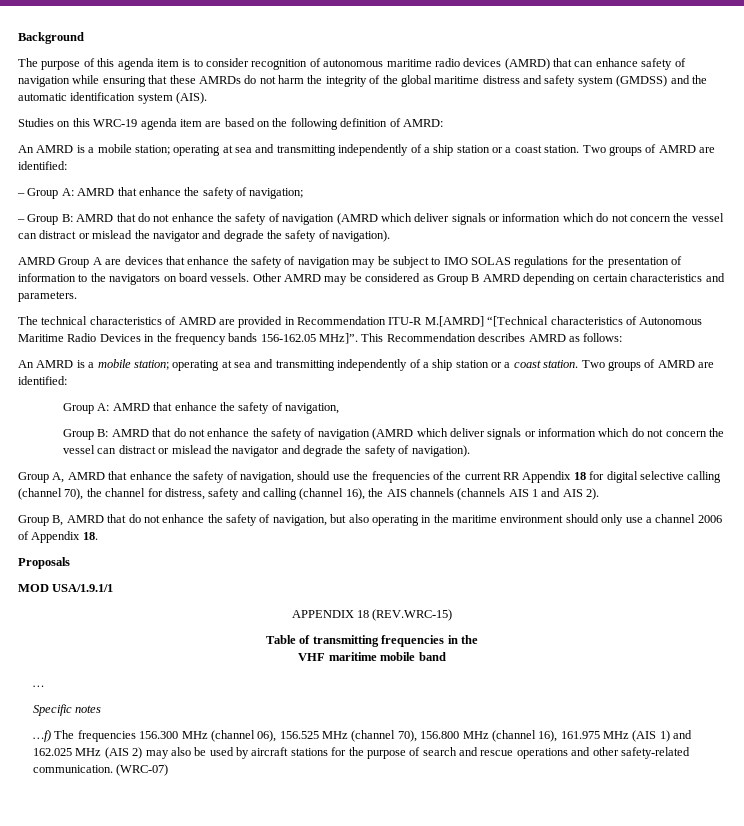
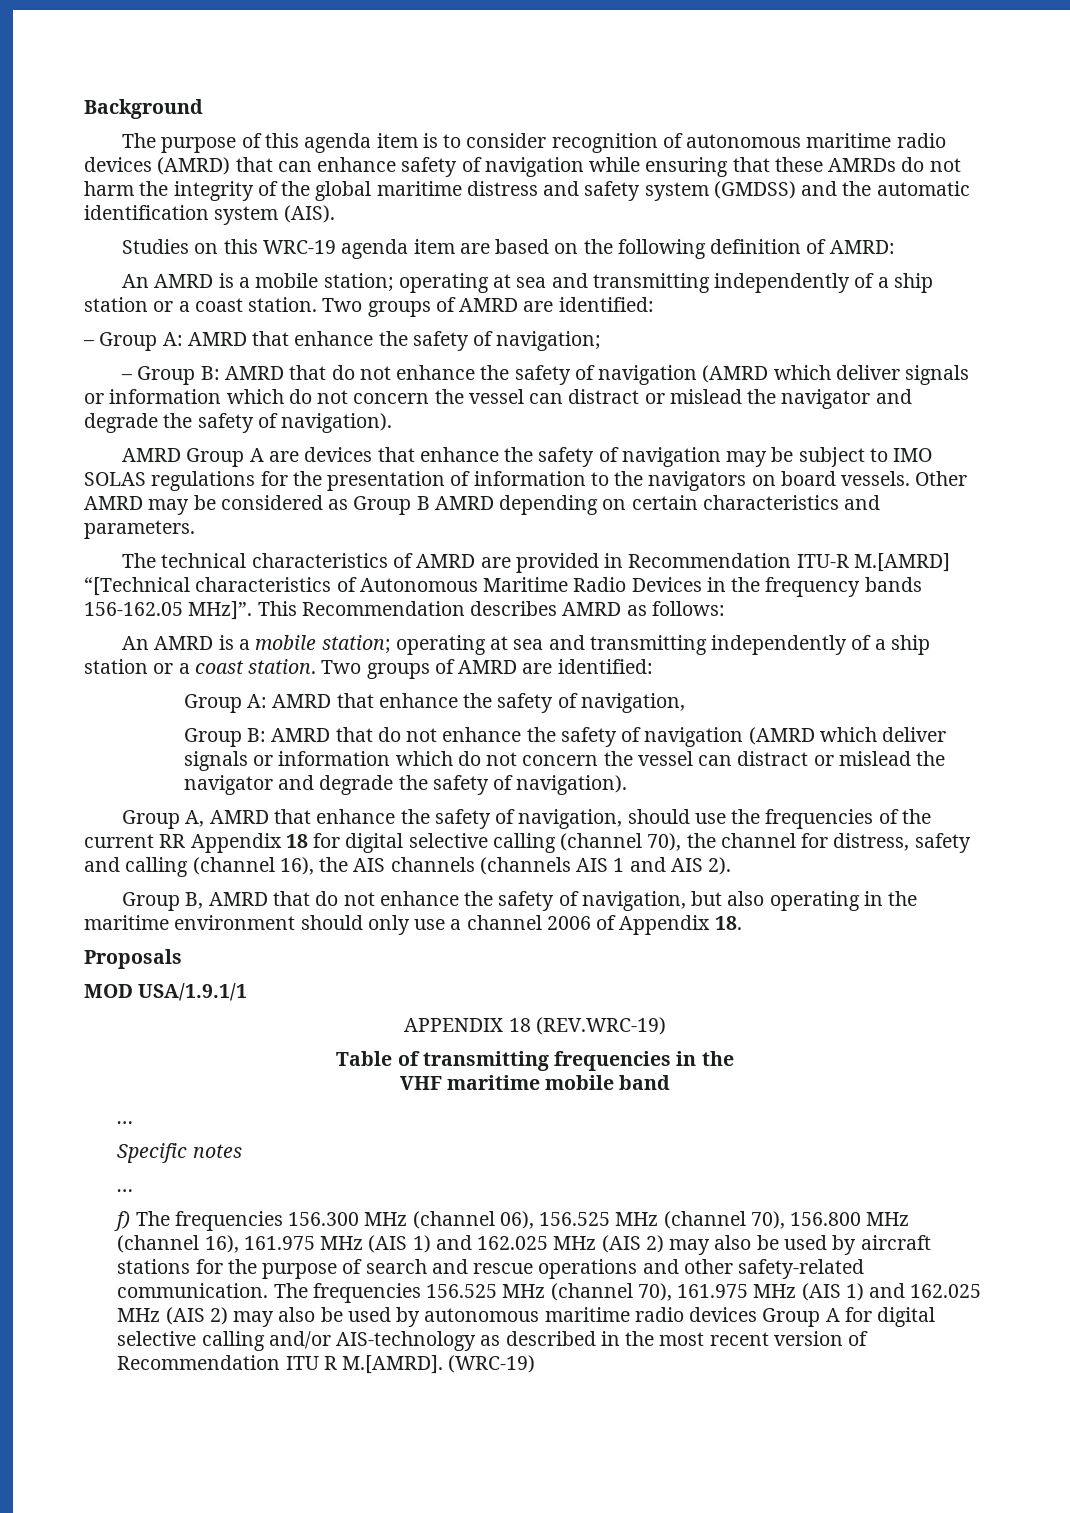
- APPENDIX 18 (REV.WRC-15)
+ APPENDIX 18 (REV.WRC-19)
  Specific notes
- …f) The frequencies 156.300 MHz (channel 06), 156.525 MHz (channel 70), 156.800 MHz (channel 16), 161.975 MHz (AIS 1) and 162.025 MHz (AIS 2) may also be used by aircraft stations for the purpose of search and rescue operations and other safety-related communication.
+ …
+ f) The frequencies 156.300 MHz (channel 06), 156.525 MHz (channel 70), 156.800 MHz (channel 16), 161.975 MHz (AIS 1) and 162.025 MHz (AIS 2) may also be used by aircraft stations for the purpose of search and rescue operations and other safety-related communication.
- (WRC-07)
+ The frequencies 156.525 MHz (channel 70), 161.975 MHz (AIS 1) and 162.025 MHz (AIS 2) may also be used by autonomous maritime radio devices Group A for digital selective calling and/or AIS-technology as described in the most recent version of Recommendation ITU R M.[AMRD]. (WRC-19)

